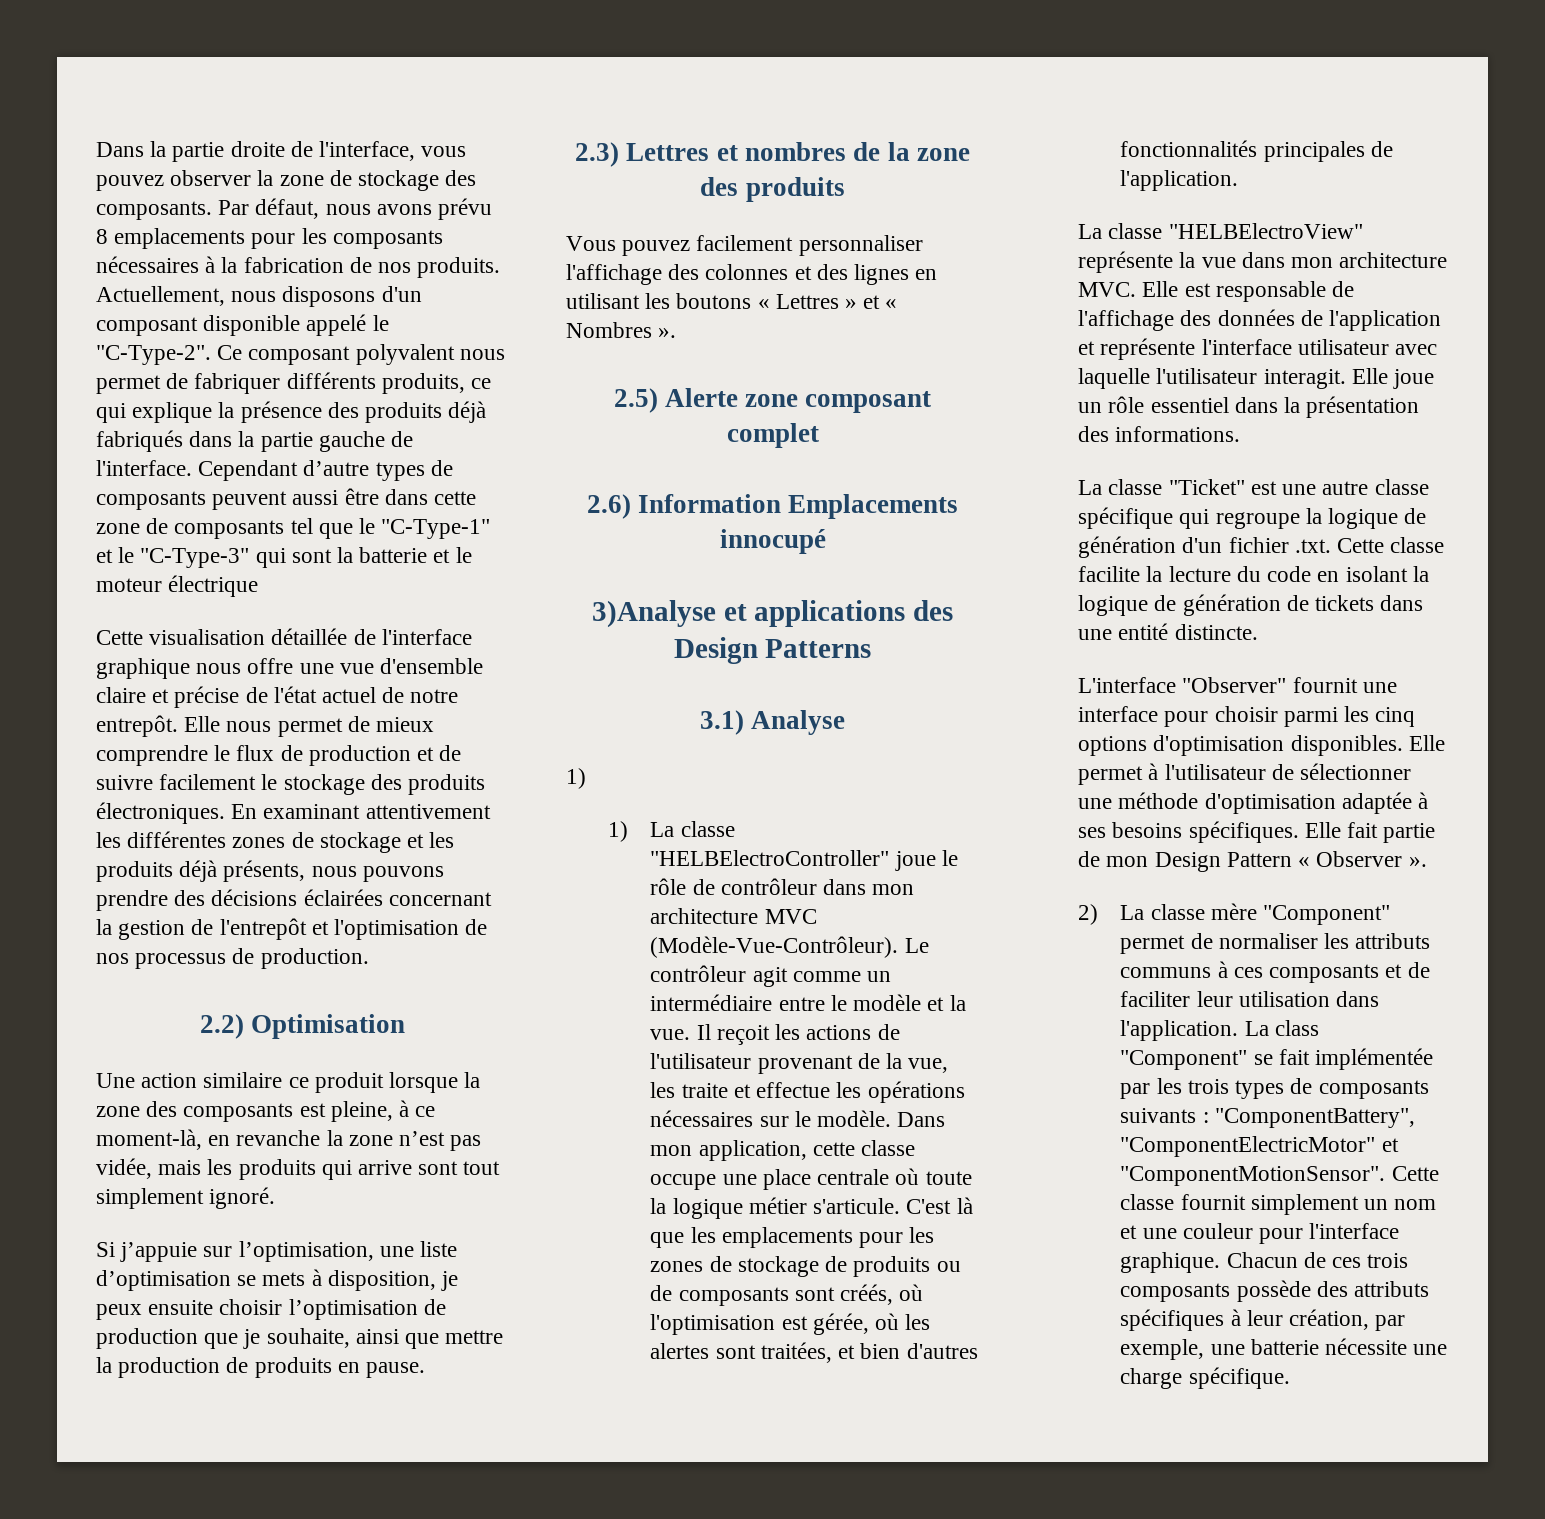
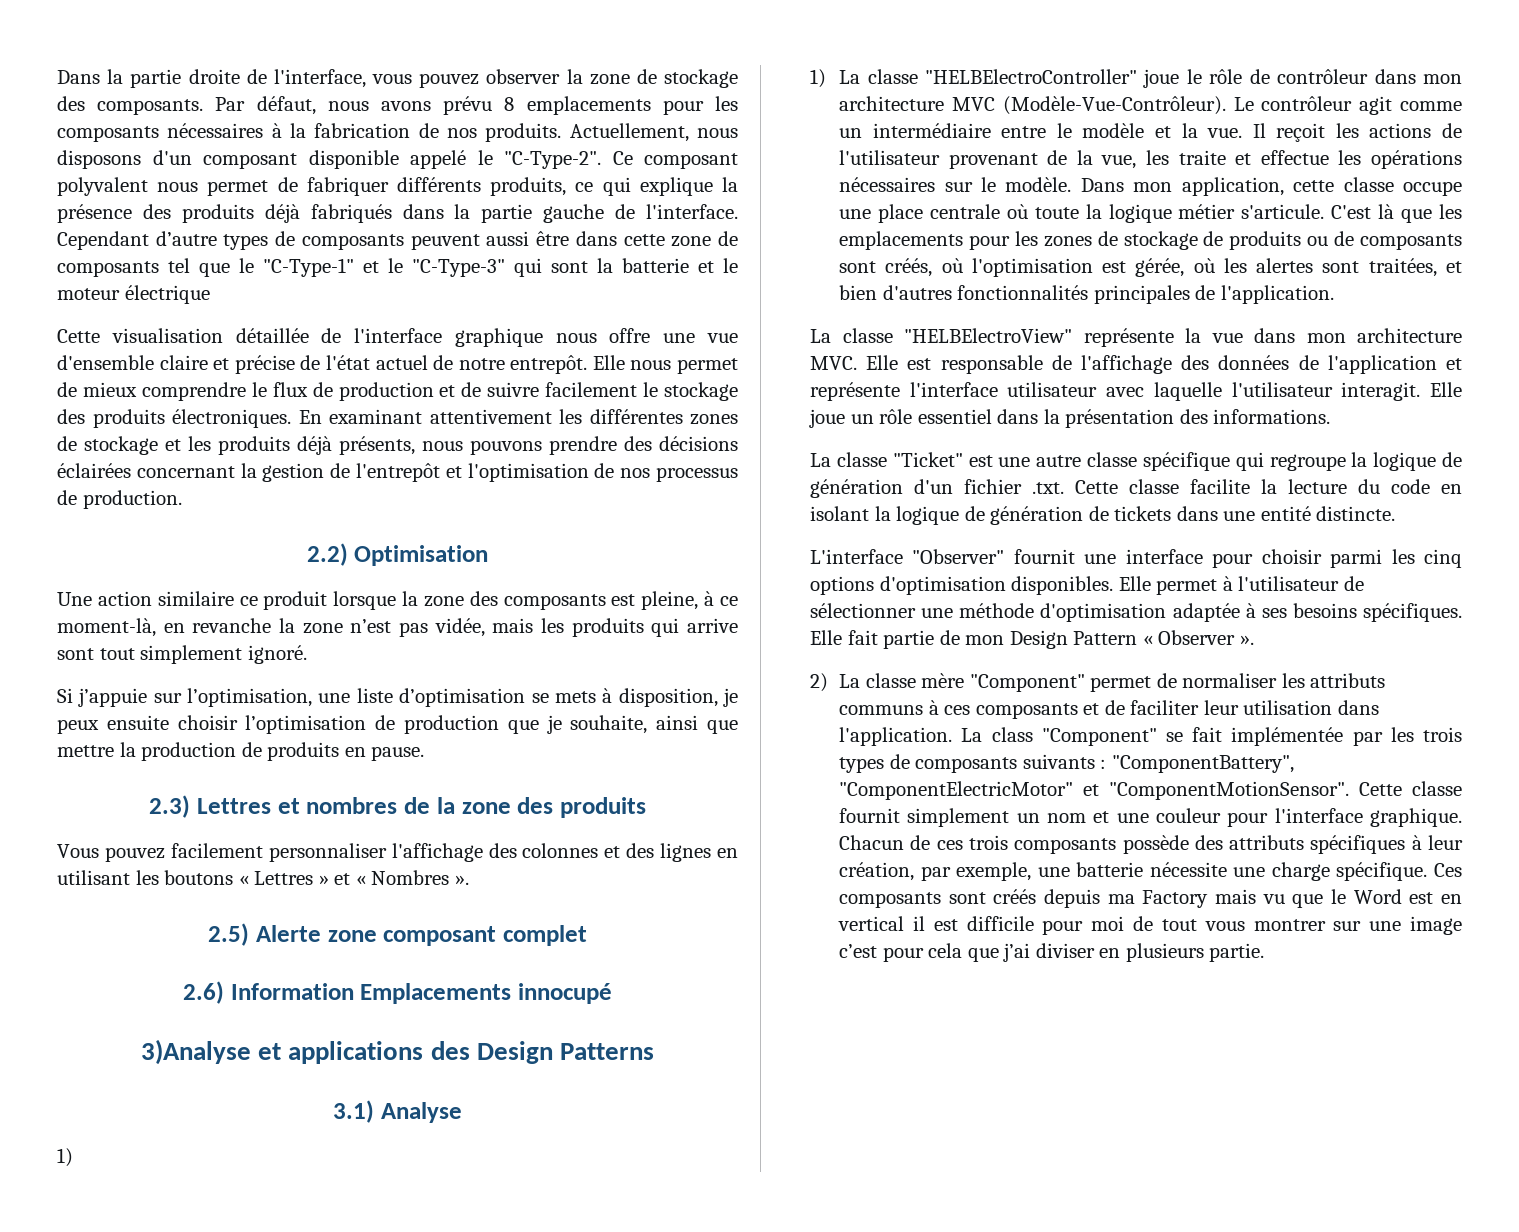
+ Ces composants sont créés depuis ma Factory mais vu que le Word est en vertical il est difficile pour moi de tout vous montrer sur une image c’est pour cela que j’ai diviser en plusieurs partie.

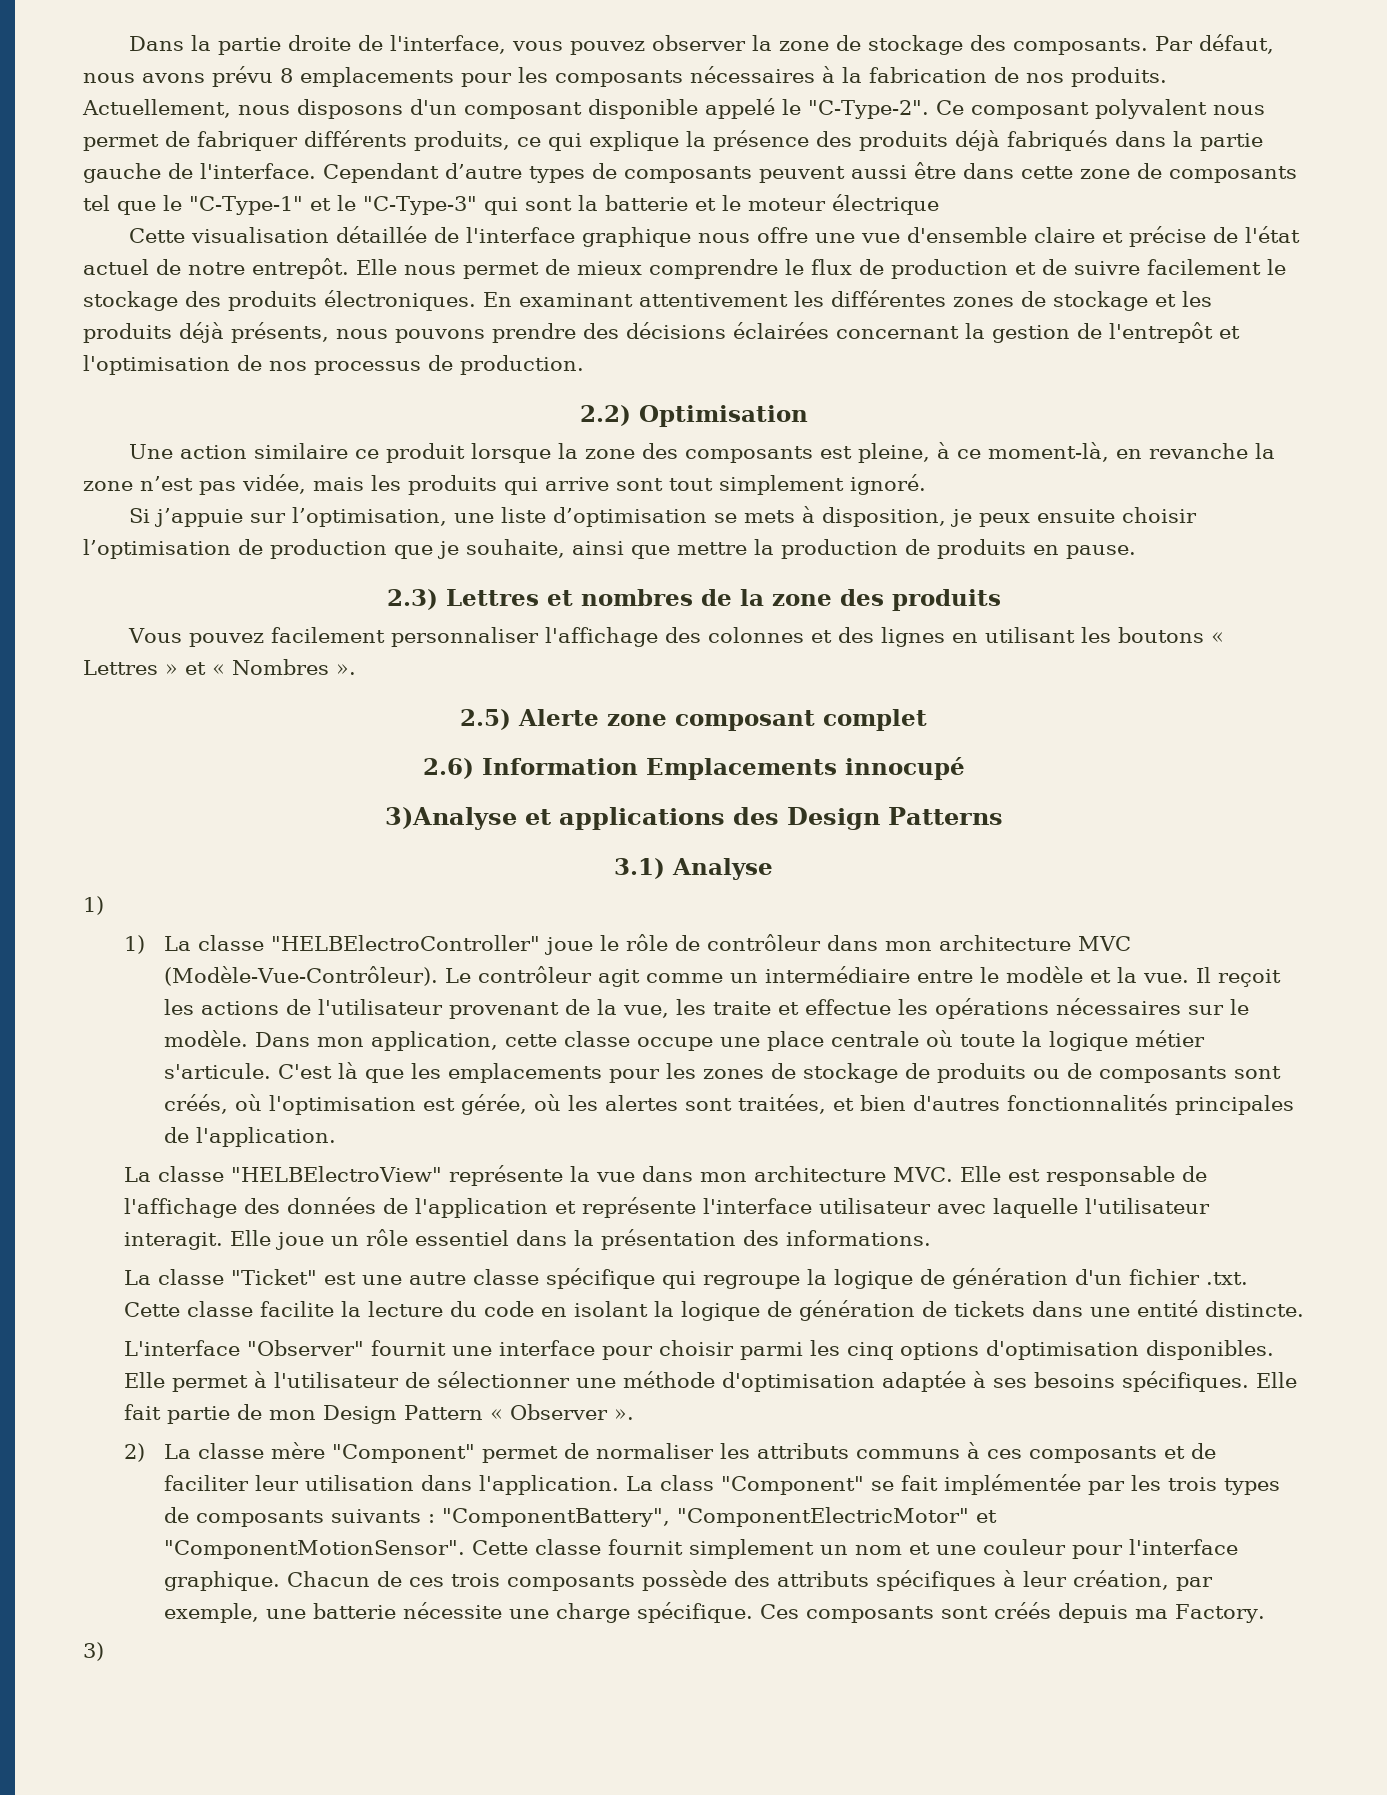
- Ces composants sont créés depuis ma Factory mais vu que le Word est en vertical il est difficile pour moi de tout vous montrer sur une image c’est pour cela que j’ai diviser en plusieurs partie.
+ Ces composants sont créés depuis ma Factory.
+ 3)

